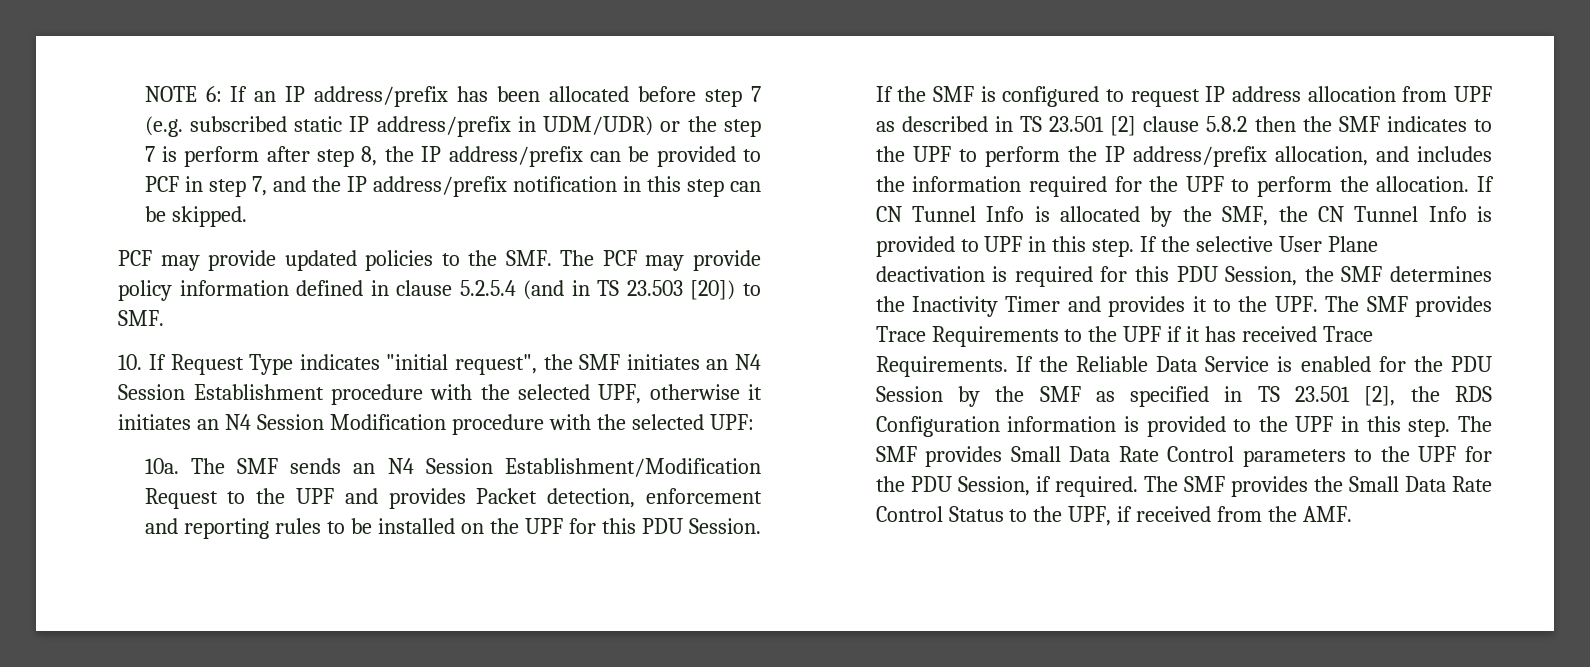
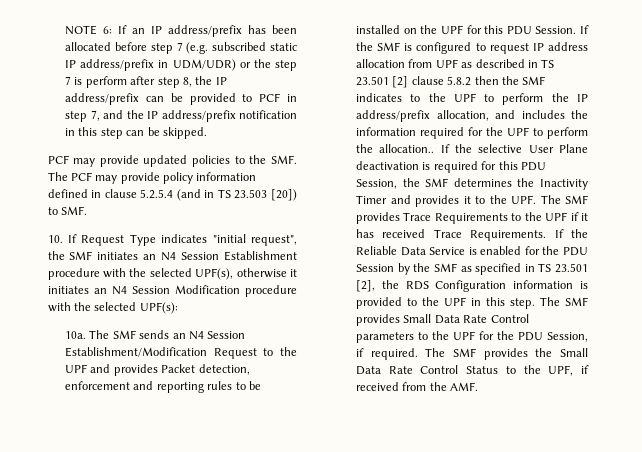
- 10. If Request Type indicates "initial request", the SMF initiates an N4 Session Establishment procedure with the selected UPF, otherwise it initiates an N4 Session Modification procedure with the selected UPF:
+ 10. If Request Type indicates "initial request", the SMF initiates an N4 Session Establishment procedure with the selected UPF(s), otherwise it initiates an N4 Session Modification procedure with the selected UPF(s):
- If the SMF is configured to request IP address allocation from UPF as described in TS 23.501 [2] clause 5.8.2 then the SMF indicates to the UPF to perform the IP address/prefix allocation, and includes the information required for the UPF to perform the allocation. If CN Tunnel Info is allocated by the SMF, the CN Tunnel Info is provided to UPF in this step.
+ If the SMF is configured to request IP address allocation from UPF as described in TS 23.501 [2] clause 5.8.2 then the SMF indicates to the UPF to perform the IP address/prefix allocation, and includes the information required for the UPF to perform the allocation..

